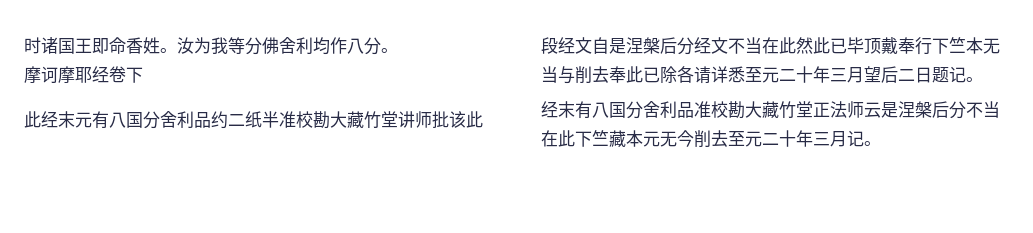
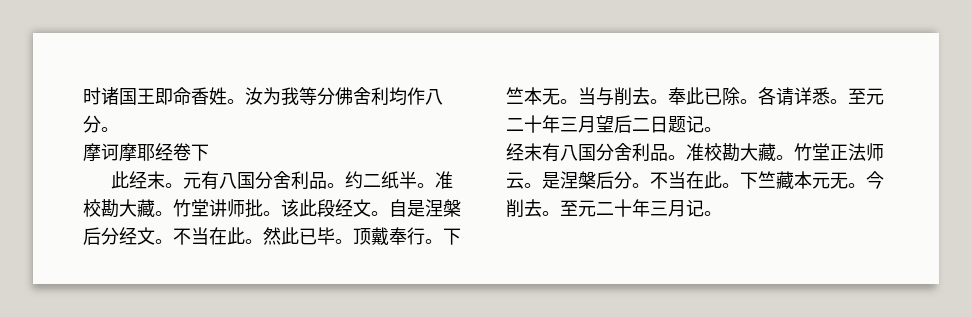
- 此经末元有八国分舍利品约二纸半准校勘大藏竹堂讲师批该此段经文自是涅槃后分经文不当在此然此已毕顶戴奉行下竺本无当与削去奉此已除各请详悉至元二十年三月望后二日题记。
+ 此经末。元有八国分舍利品。约二纸半。准校勘大藏。竹堂讲师批。该此段经文。自是涅槃后分经文。不当在此。然此已毕。顶戴奉行。下竺本无。当与削去。奉此已除。各请详悉。至元二十年三月望后二日题记。
- 经末有八国分舍利品准校勘大藏竹堂正法师云是涅槃后分不当在此下竺藏本元无今削去至元二十年三月记。
+ 经末有八国分舍利品。准校勘大藏。竹堂正法师云。是涅槃后分。不当在此。下竺藏本元无。今削去。至元二十年三月记。

